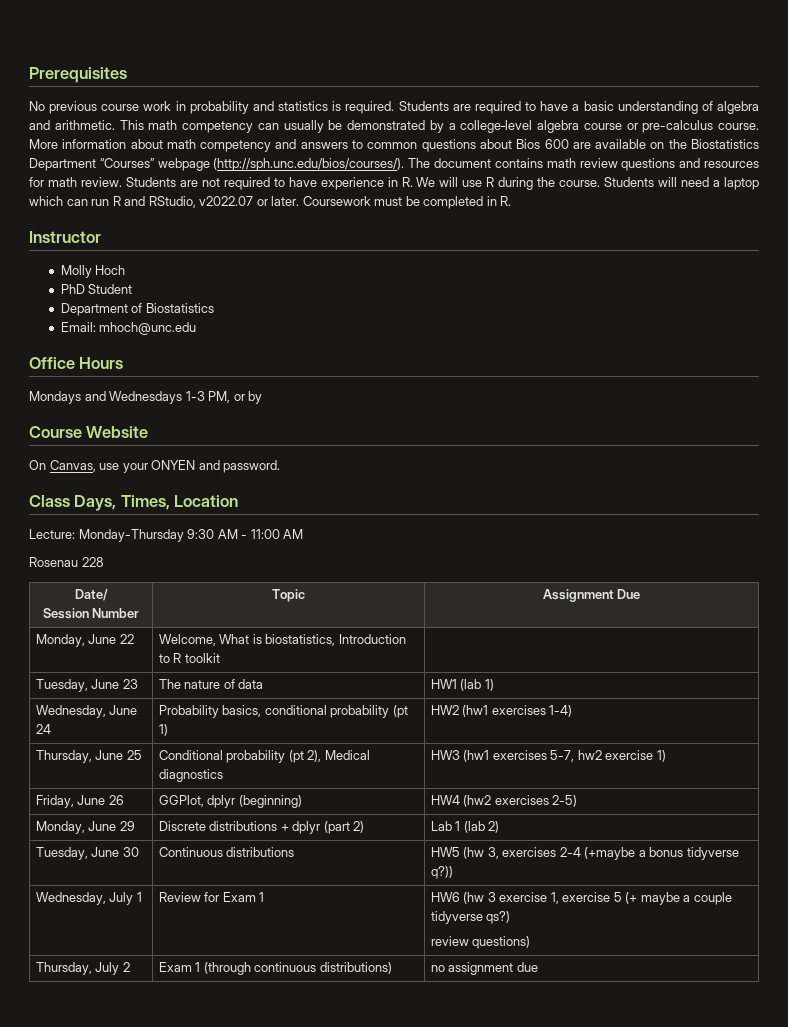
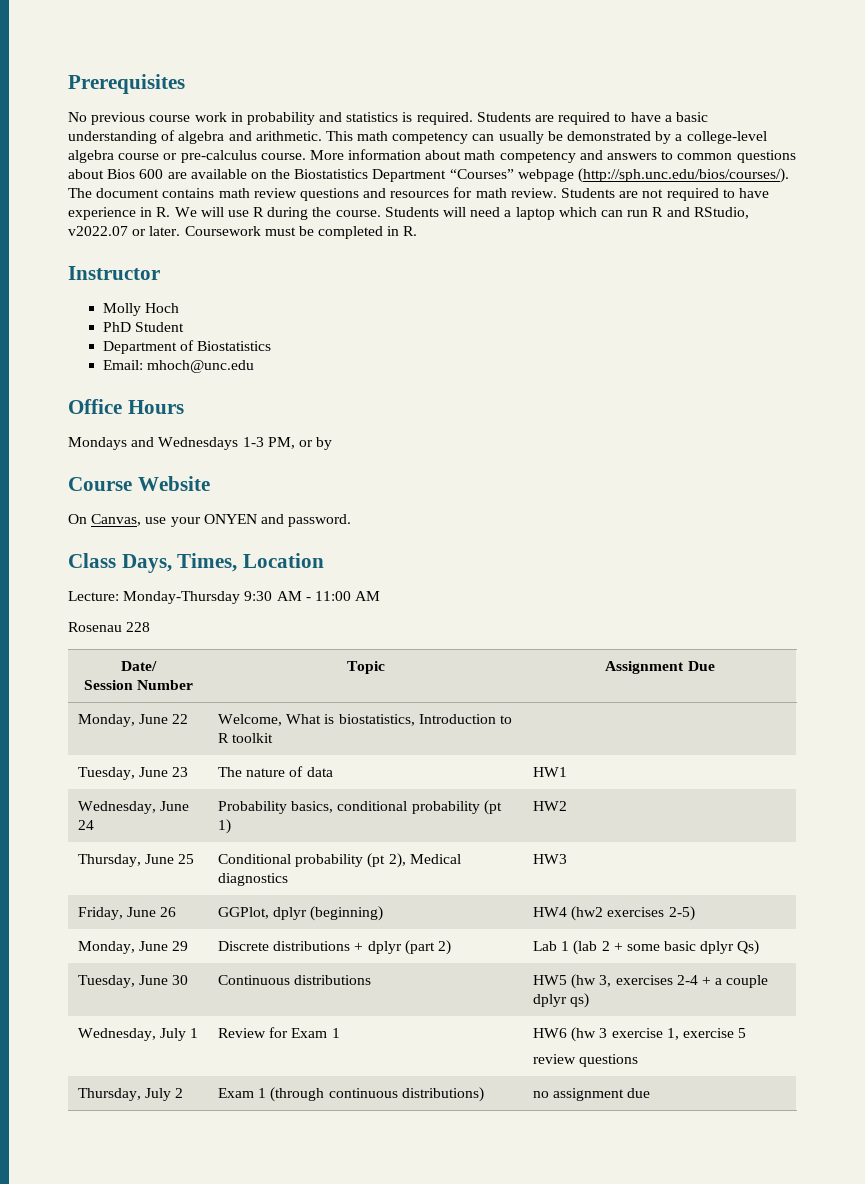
- Tuesday, June 23 | The nature of data | HW1 (lab 1)
+ Tuesday, June 23 | The nature of data | HW1
- Wednesday, June 24 | Probability basics, conditional probability (pt 1) | HW2 (hw1 exercises 1-4)
+ Wednesday, June 24 | Probability basics, conditional probability (pt 1) | HW2
- Thursday, June 25 | Conditional probability (pt 2), Medical diagnostics | HW3 (hw1 exercises 5-7, hw2 exercise 1)
+ Thursday, June 25 | Conditional probability (pt 2), Medical diagnostics | HW3
- Monday, June 29 | Discrete distributions + dplyr (part 2) | Lab 1 (lab 2)
+ Monday, June 29 | Discrete distributions + dplyr (part 2) | Lab 1 (lab 2 + some basic dplyr Qs)
- Tuesday, June 30 | Continuous distributions | HW5 (hw 3, exercises 2-4 (+maybe a bonus tidyverse q?))
+ Tuesday, June 30 | Continuous distributions | HW5 (hw 3, exercises 2-4 + a couple dplyr qs)
- Wednesday, July 1 | Review for Exam 1 | HW6 (hw 3 exercise 1, exercise 5 (+ maybe a couple tidyverse qs?)
- review questions)
+ Wednesday, July 1 | Review for Exam 1 | HW6 (hw 3 exercise 1, exercise 5
+ review questions

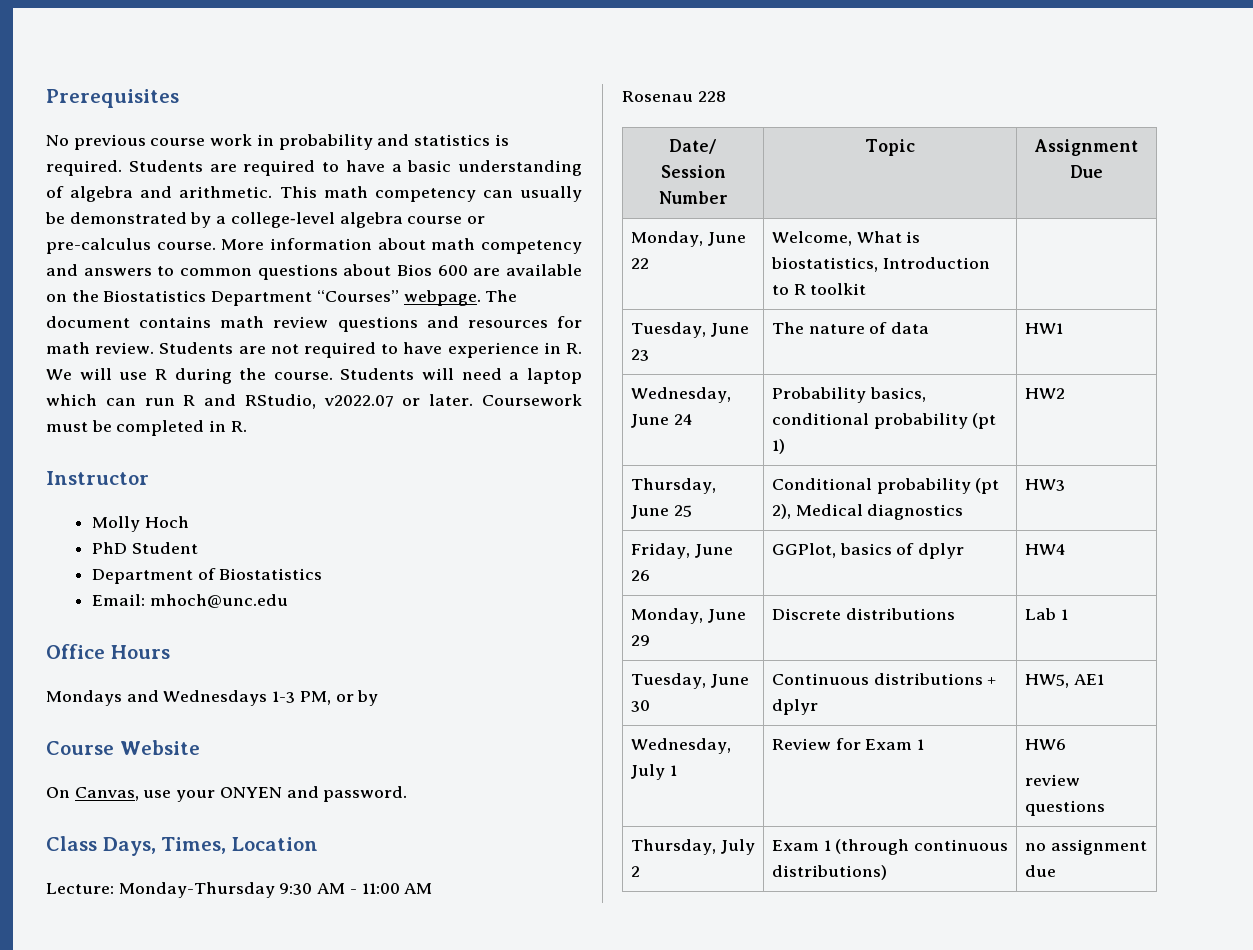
- More information about math competency and answers to common questions about Bios 600 are available on the Biostatistics Department “Courses” webpage (http://sph.unc.edu/bios/courses/). The document contains math review questions and resources for math review.
+ More information about math competency and answers to common questions about Bios 600 are available on the Biostatistics Department “Courses” webpage. The document contains math review questions and resources for math review.
- Friday, June 26 | GGPlot, dplyr (beginning) | HW4 (hw2 exercises 2-5)
+ Friday, June 26 | GGPlot, basics of dplyr | HW4
- Monday, June 29 | Discrete distributions + dplyr (part 2) | Lab 1 (lab 2 + some basic dplyr Qs)
+ Monday, June 29 | Discrete distributions | Lab 1
- Tuesday, June 30 | Continuous distributions | HW5 (hw 3, exercises 2-4 + a couple dplyr qs)
+ Tuesday, June 30 | Continuous distributions + dplyr | HW5, AE1
- Wednesday, July 1 | Review for Exam 1 | HW6 (hw 3 exercise 1, exercise 5
+ Wednesday, July 1 | Review for Exam 1 | HW6

